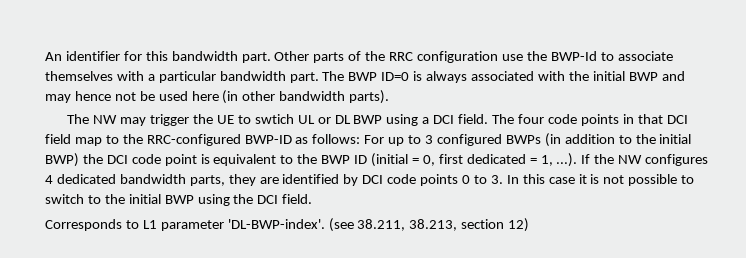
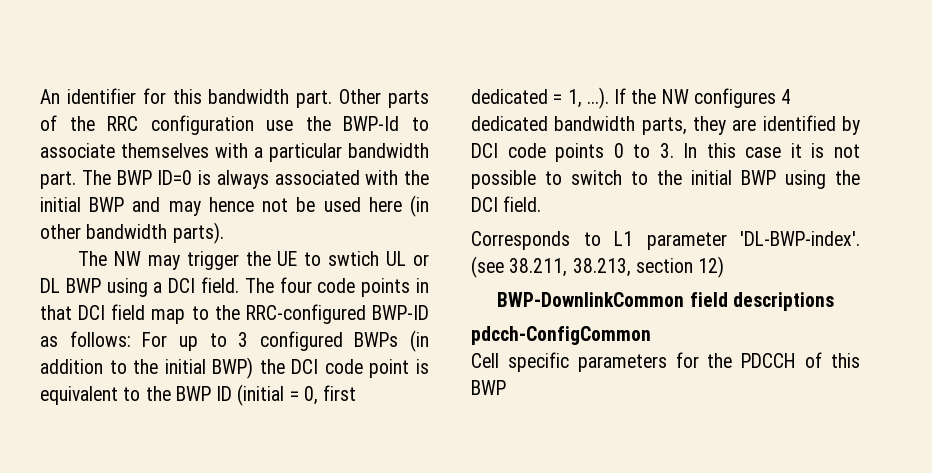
+ BWP-DownlinkCommon field descriptions
+ pdcch-ConfigCommon
+ Cell specific parameters for the PDCCH of this BWP

